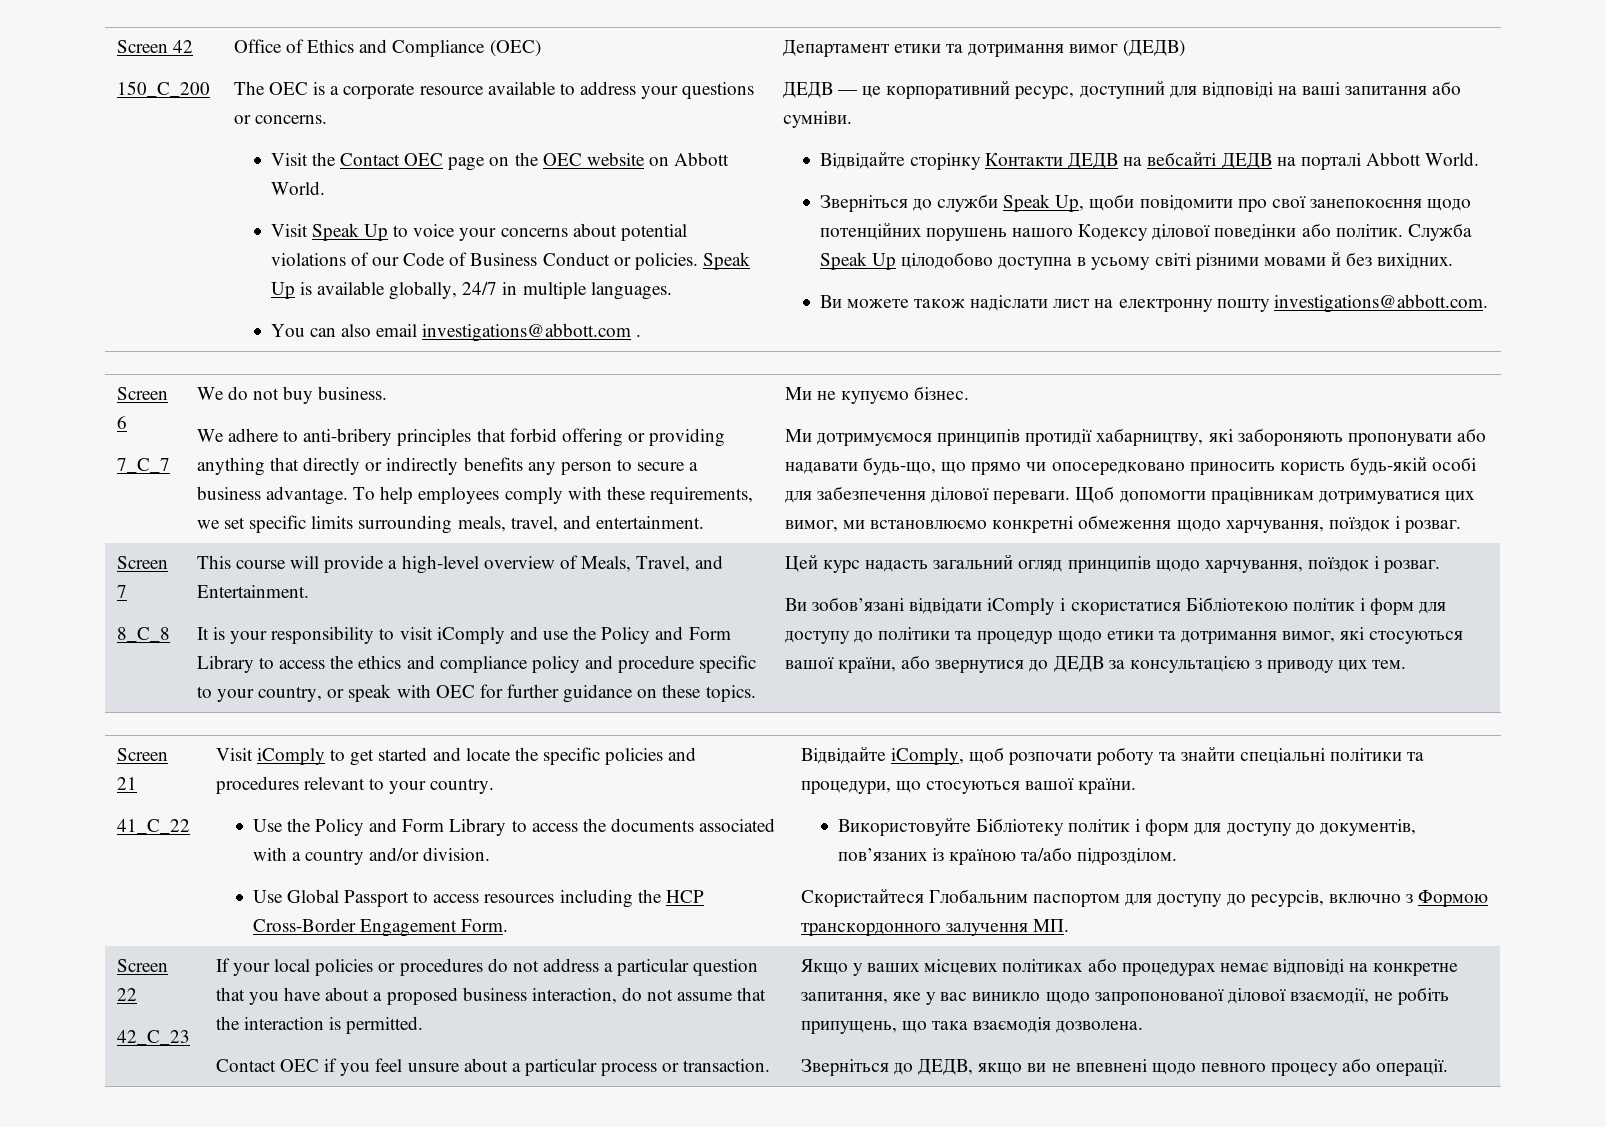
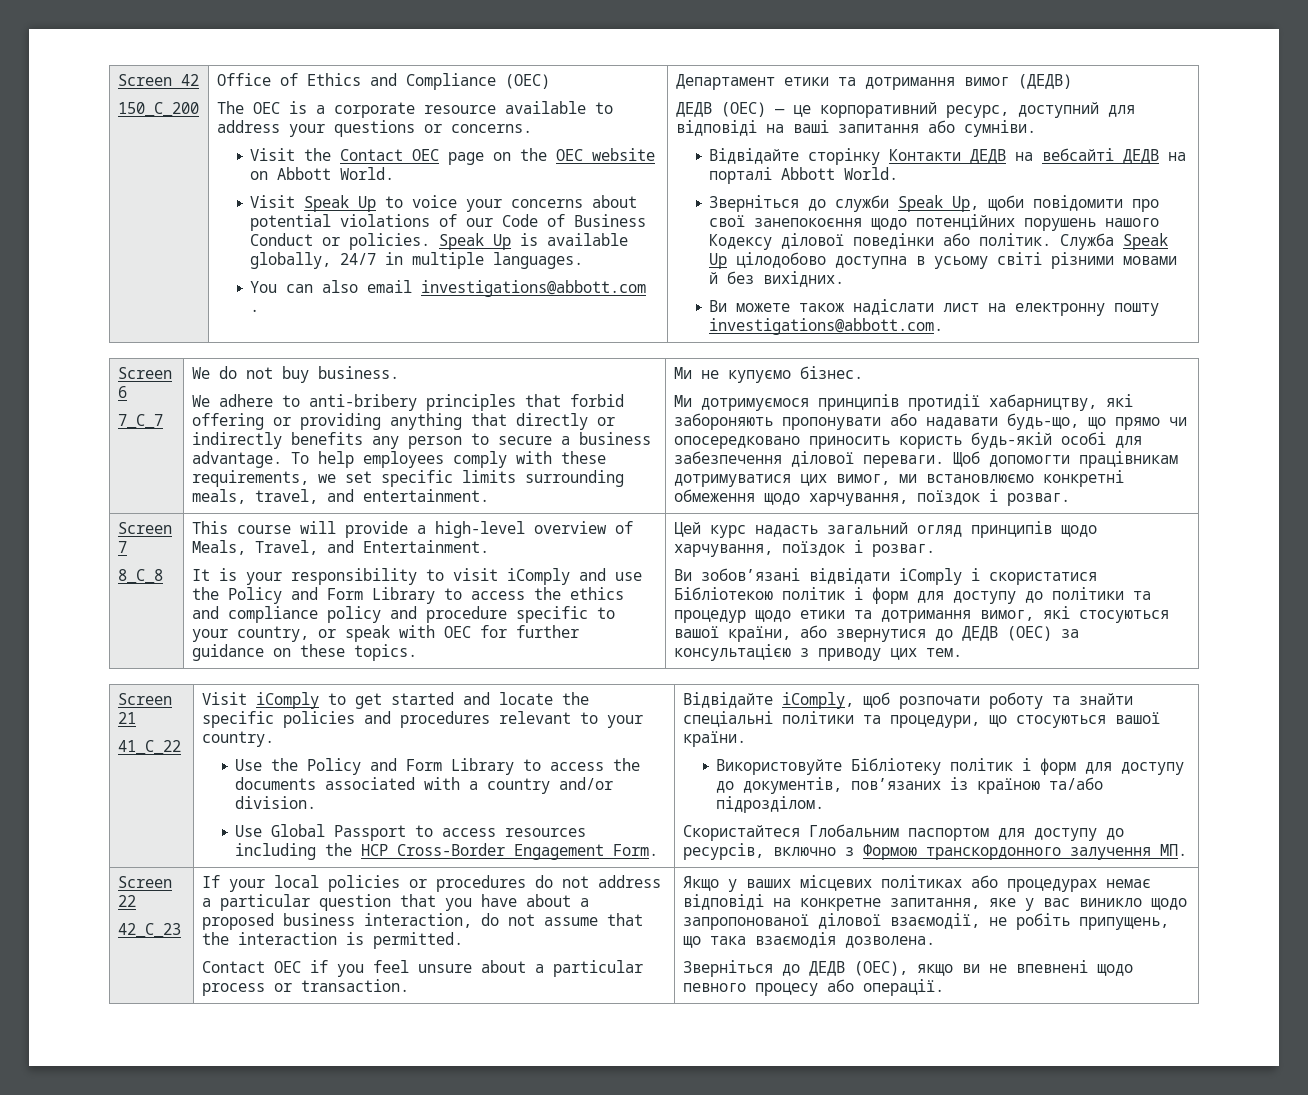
- ДЕДВ — це корпоративний ресурс, доступний для відповіді на ваші запитання або сумніви.
+ ДЕДВ (OEC) — це корпоративний ресурс, доступний для відповіді на ваші запитання або сумніви.
- Ви зобов’язані відвідати iComply і скористатися Бібліотекою політик і форм для доступу до політики та процедур щодо етики та дотримання вимог, які стосуються вашої країни, або звернутися до ДЕДВ за консультацією з приводу цих тем.
+ Ви зобов’язані відвідати iComply і скористатися Бібліотекою політик і форм для доступу до політики та процедур щодо етики та дотримання вимог, які стосуються вашої країни, або звернутися до ДЕДВ (OEC) за консультацією з приводу цих тем.
- Зверніться до ДЕДВ, якщо ви не впевнені щодо певного процесу або операції.
+ Зверніться до ДЕДВ (OEC), якщо ви не впевнені щодо певного процесу або операції.

